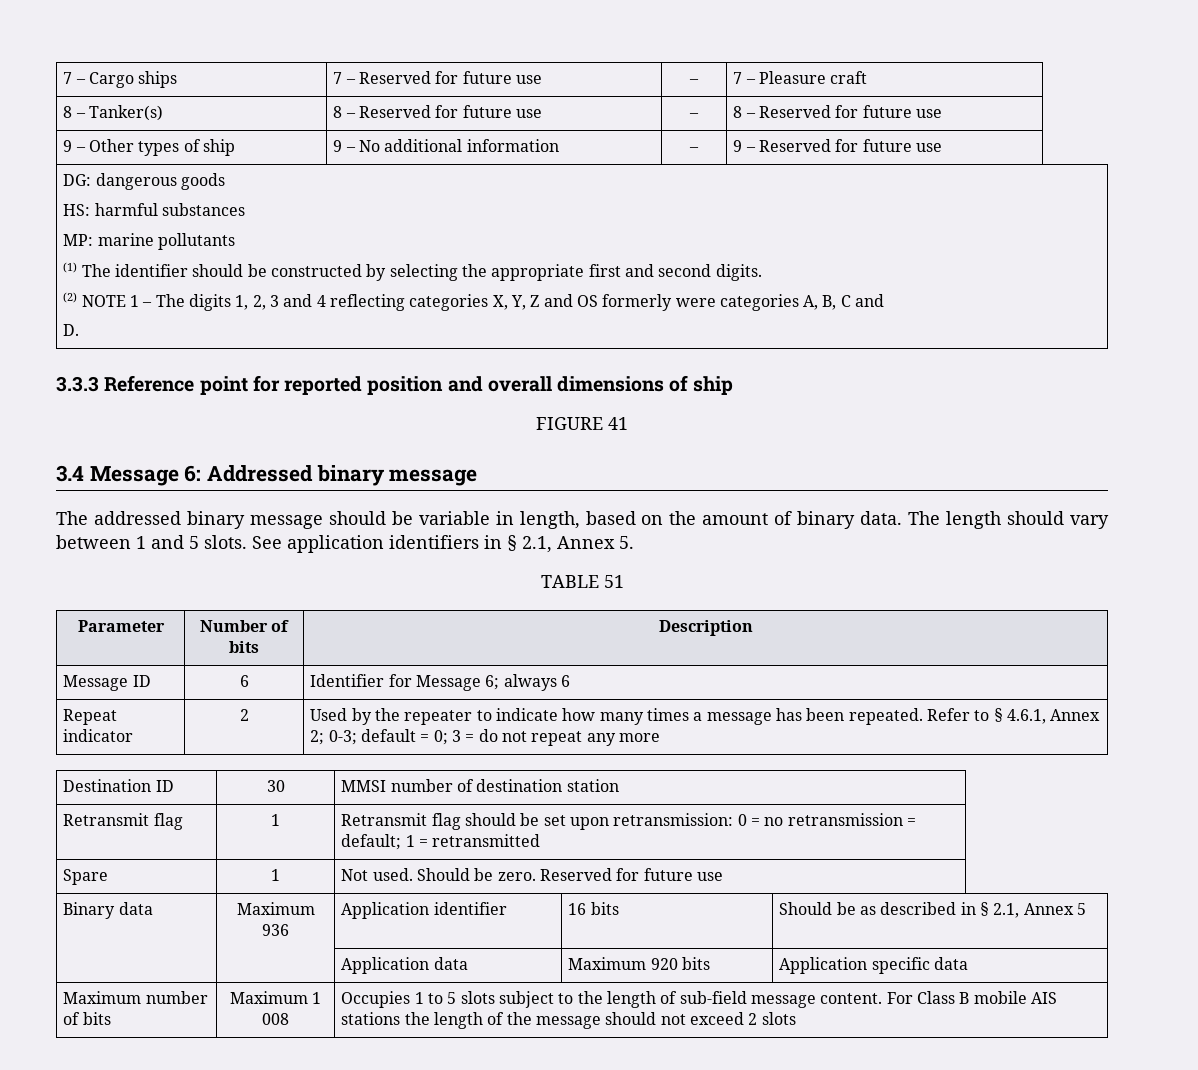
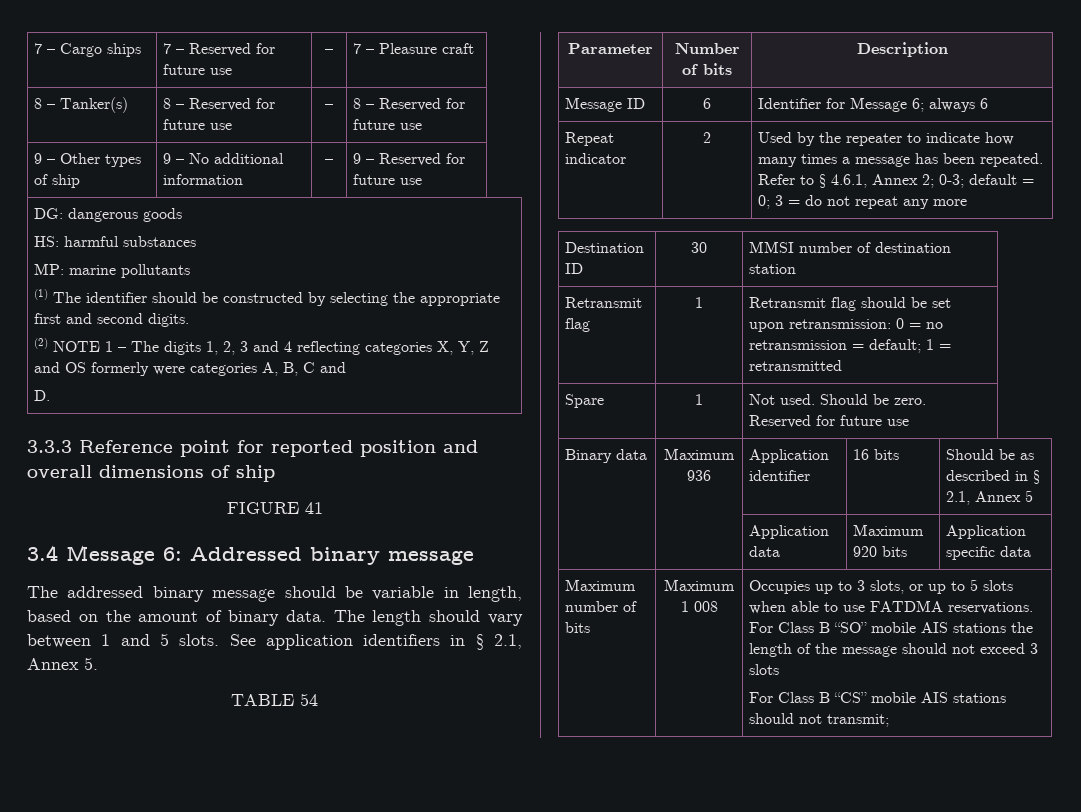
- TABLE 51
+ TABLE 54
- Occupies 1 to 5 slots subject to the length of sub-field message content. For Class B mobile AIS stations the length of the message should not exceed 2 slots
+ Occupies up to 3 slots, or up to 5 slots when able to use FATDMA reservations. For Class B “SO” mobile AIS stations the length of the message should not exceed 3 slots
+ For Class B “CS” mobile AIS stations should not transmit;

